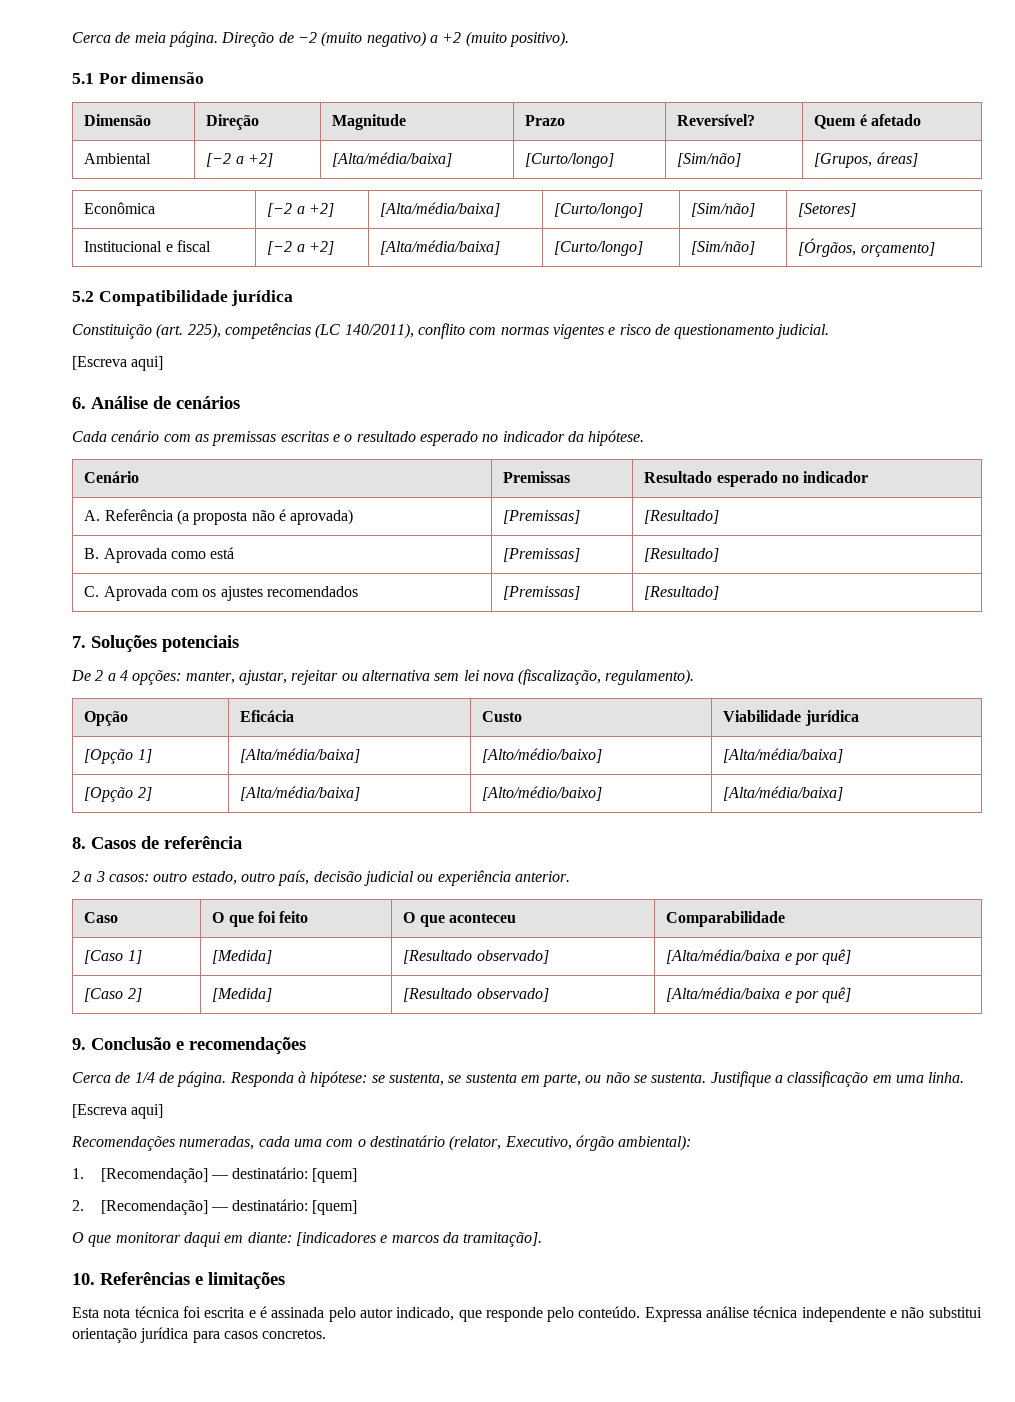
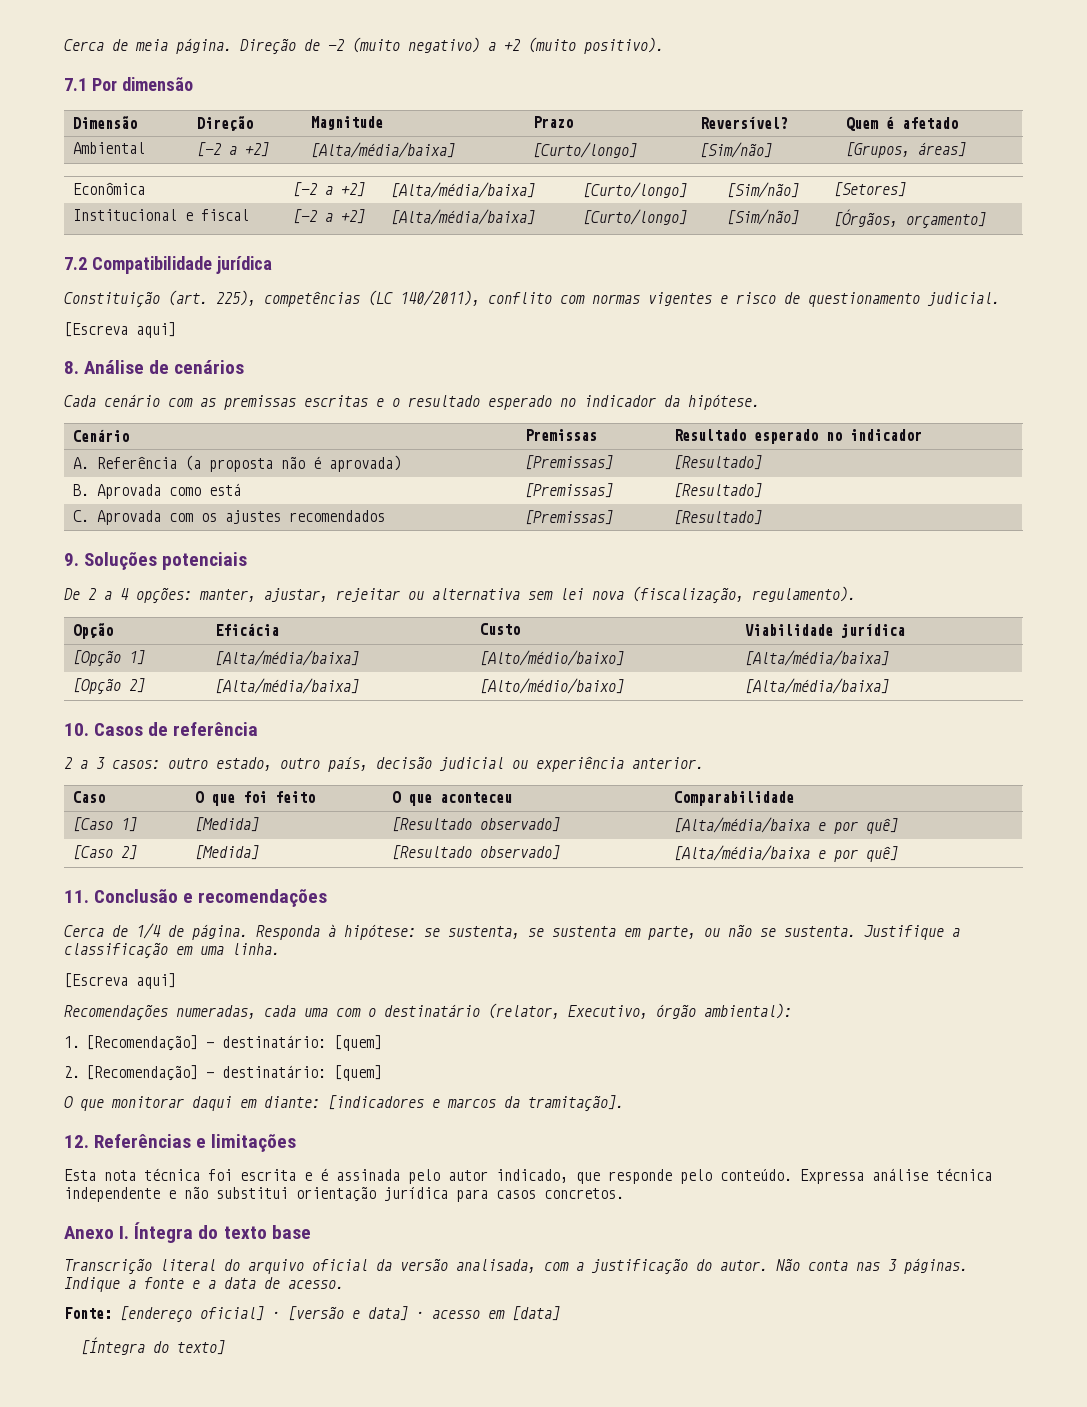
- 5.1 Por dimensão
+ 7.1 Por dimensão
- 5.2 Compatibilidade jurídica
+ 7.2 Compatibilidade jurídica
- 6. Análise de cenários
+ 8. Análise de cenários
- 7. Soluções potenciais
+ 9. Soluções potenciais
- 8. Casos de referência
+ 10. Casos de referência
- 9. Conclusão e recomendações
+ 11. Conclusão e recomendações
- 10. Referências e limitações
+ 12. Referências e limitações
+ Anexo I. Íntegra do texto base
+ Transcrição literal do arquivo oficial da versão analisada, com a justificação do autor. Não conta nas 3 páginas. Indique a fonte e a data de acesso.
+ Fonte: [endereço oficial] · [versão e data] · acesso em [data]
+ [Íntegra do texto]

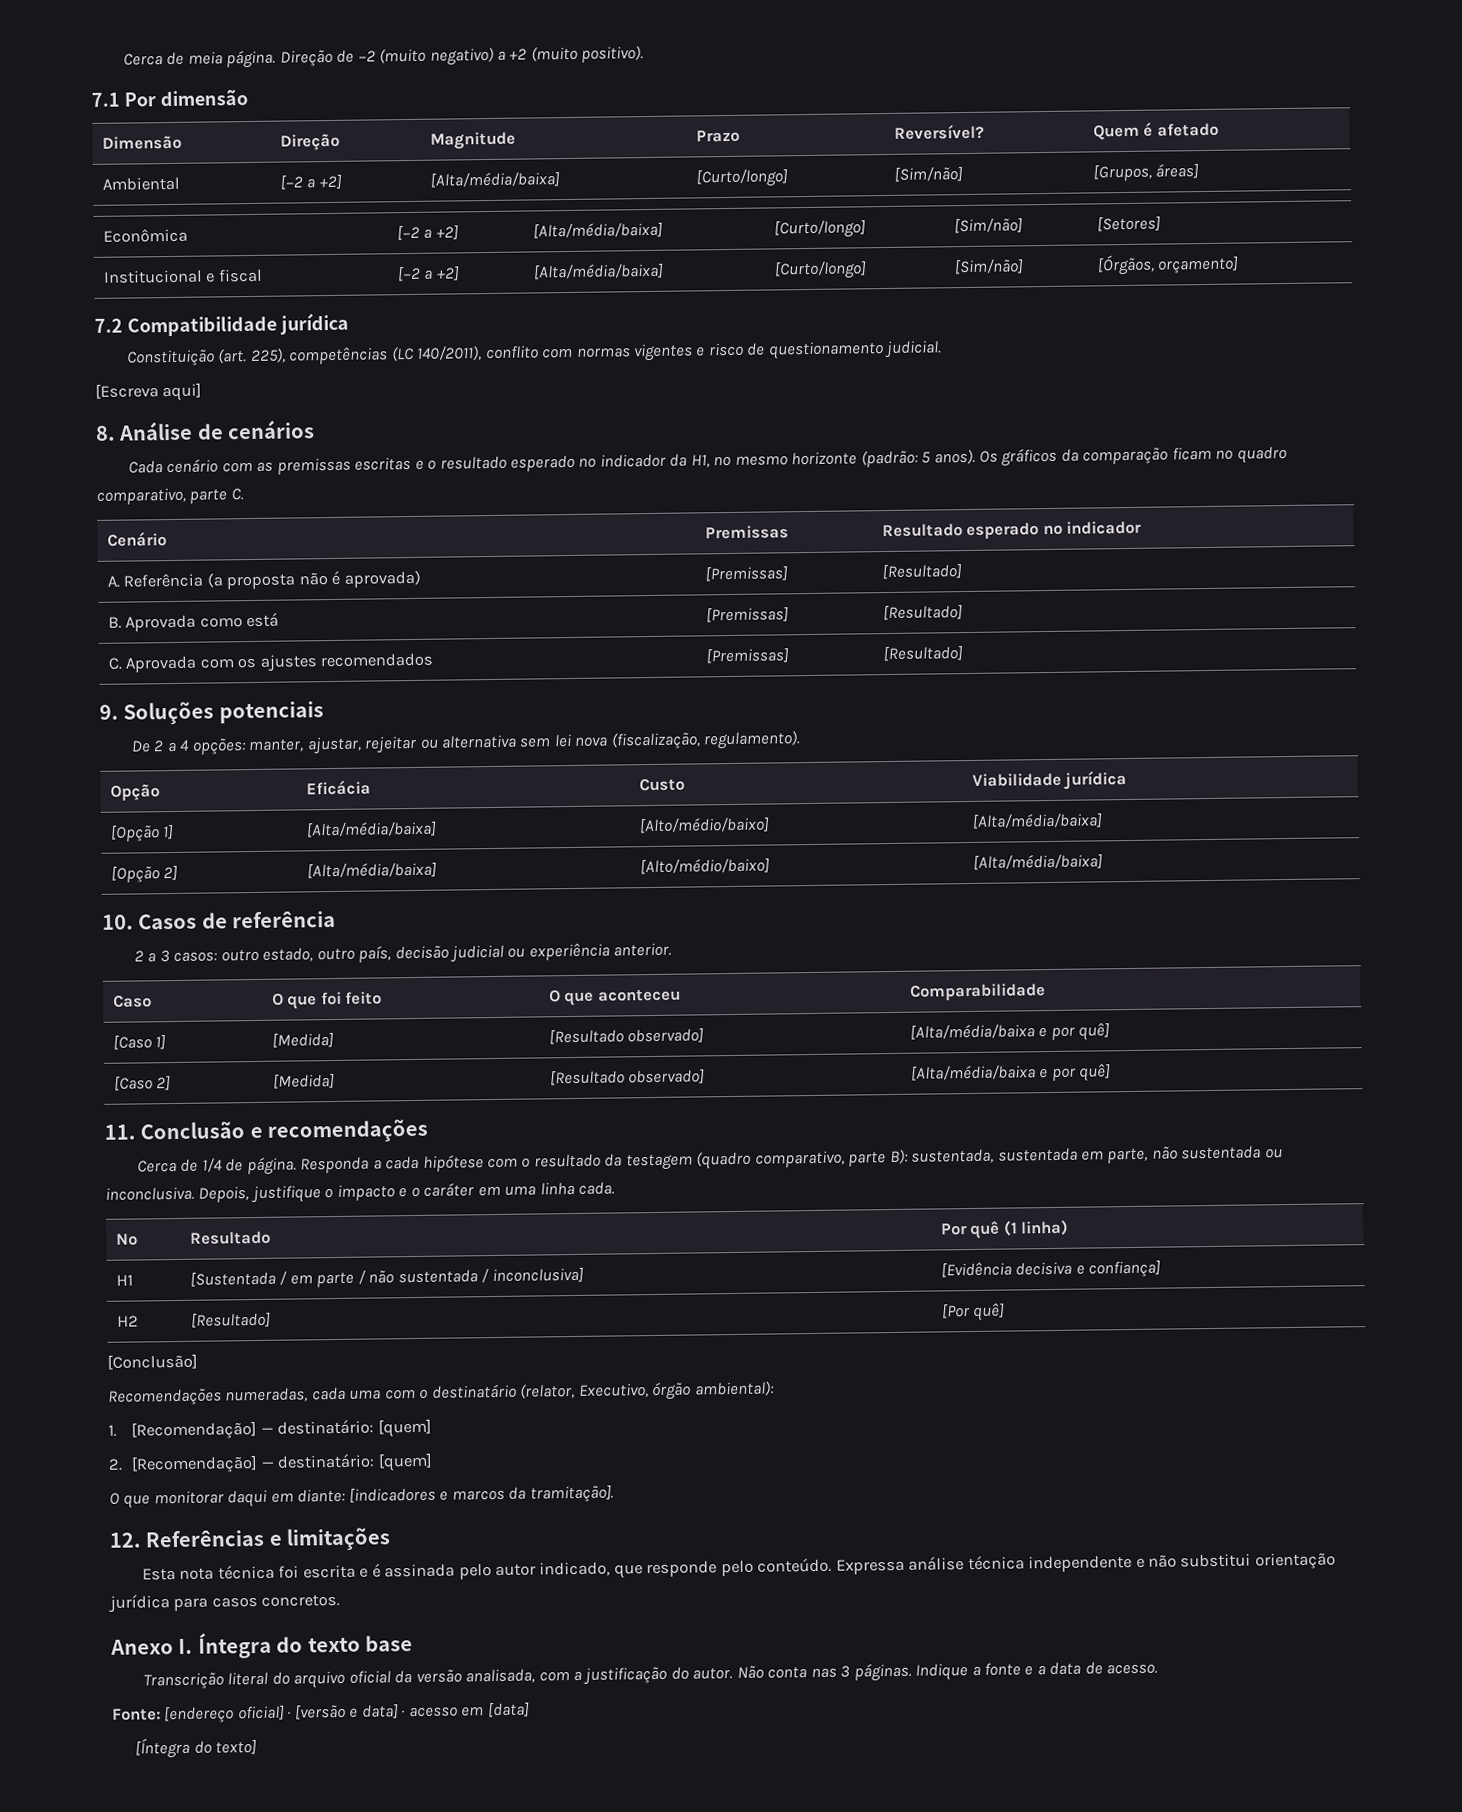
- Cada cenário com as premissas escritas e o resultado esperado no indicador da hipótese.
+ Cada cenário com as premissas escritas e o resultado esperado no indicador da H1, no mesmo horizonte (padrão: 5 anos). Os gráficos da comparação ficam no quadro comparativo, parte C.
- Responda à hipótese: se sustenta, se sustenta em parte, ou não se sustenta. Justifique a classificação em uma linha.
- [Escreva aqui]
+ Responda a cada hipótese com o resultado da testagem (quadro comparativo, parte B): sustentada, sustentada em parte, não sustentada ou inconclusiva. Depois, justifique o impacto e o caráter em uma linha cada.
+ Nº | Resultado | Por quê (1 linha)
+ H1 | [Sustentada / em parte / não sustentada / inconclusiva] | [Evidência decisiva e confiança]
+ H2 | [Resultado] | [Por quê]
+ [Conclusão]

